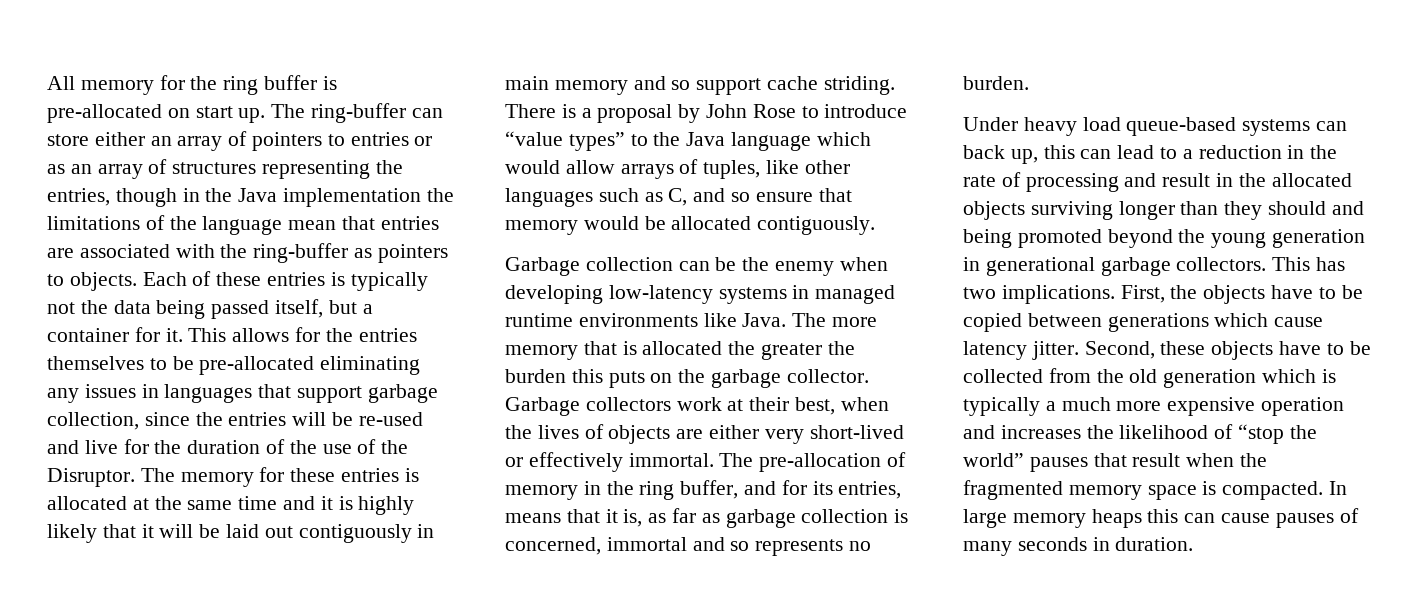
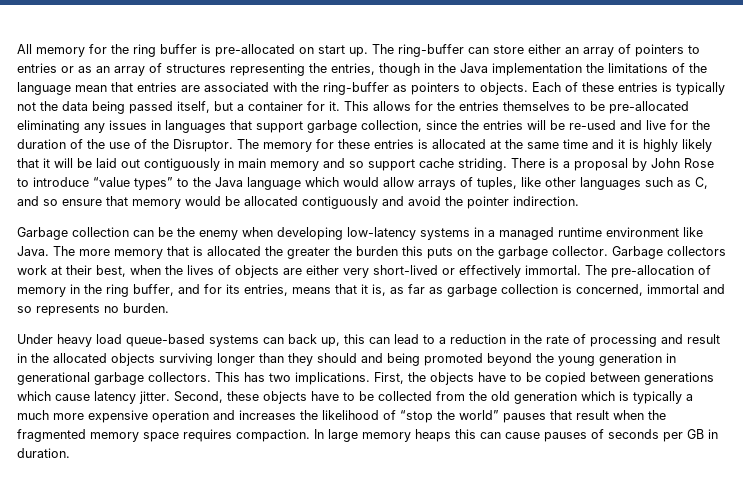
- There is a proposal by John Rose to introduce “value types” to the Java language which would allow arrays of tuples, like other languages such as C, and so ensure that memory would be allocated contiguously.
+ There is a proposal by John Rose to introduce “value types” to the Java language which would allow arrays of tuples, like other languages such as C, and so ensure that memory would be allocated contiguously and avoid the pointer indirection.
- Garbage collection can be the enemy when developing low-latency systems in managed runtime environments like Java.
+ Garbage collection can be the enemy when developing low-latency systems in a managed runtime environment like Java.
- Second, these objects have to be collected from the old generation which is typically a much more expensive operation and increases the likelihood of “stop the world” pauses that result when the fragmented memory space is compacted.
+ Second, these objects have to be collected from the old generation which is typically a much more expensive operation and increases the likelihood of “stop the world” pauses that result when the fragmented memory space requires compaction.
- In large memory heaps this can cause pauses of many seconds in duration.
+ In large memory heaps this can cause pauses of seconds per GB in duration.

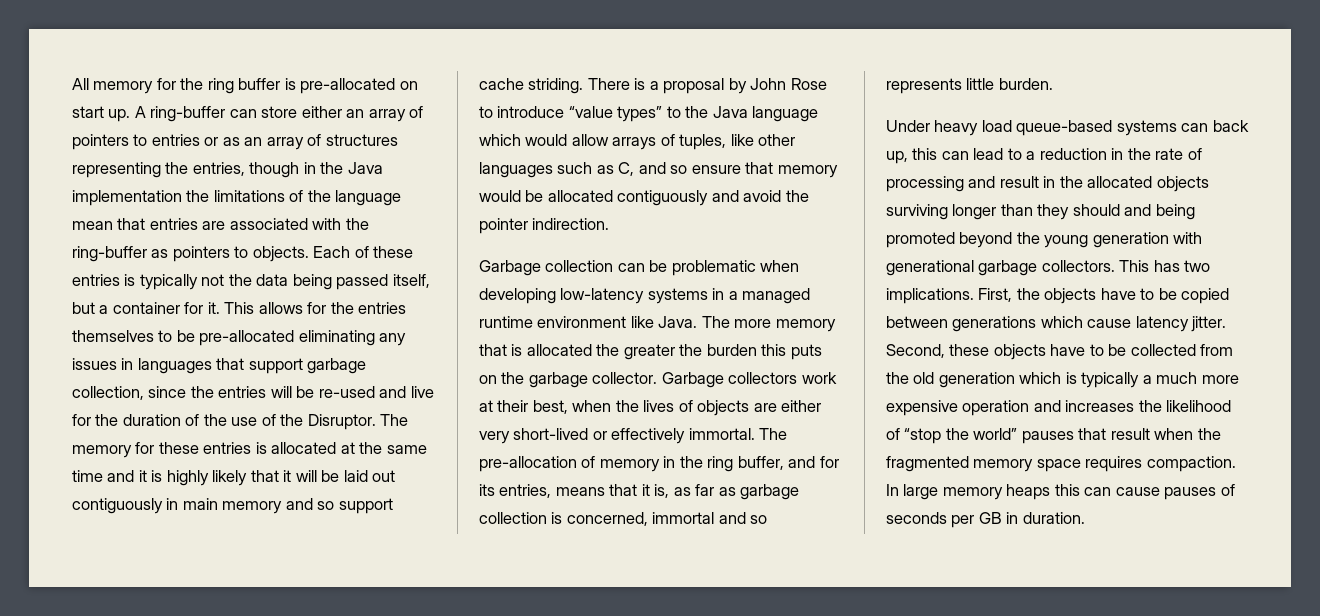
- The ring-buffer can store either an array of pointers to entries or as an array of structures representing the entries, though in the Java implementation the limitations of the language mean that entries are associated with the ring-buffer as pointers to objects.
+ A ring-buffer can store either an array of pointers to entries or as an array of structures representing the entries, though in the Java implementation the limitations of the language mean that entries are associated with the ring-buffer as pointers to objects.
- Garbage collection can be the enemy when developing low-latency systems in a managed runtime environment like Java.
+ Garbage collection can be problematic when developing low-latency systems in a managed runtime environment like Java.
- The pre-allocation of memory in the ring buffer, and for its entries, means that it is, as far as garbage collection is concerned, immortal and so represents no burden.
+ The pre-allocation of memory in the ring buffer, and for its entries, means that it is, as far as garbage collection is concerned, immortal and so represents little burden.
- Under heavy load queue-based systems can back up, this can lead to a reduction in the rate of processing and result in the allocated objects surviving longer than they should and being promoted beyond the young generation in generational garbage collectors.
+ Under heavy load queue-based systems can back up, this can lead to a reduction in the rate of processing and result in the allocated objects surviving longer than they should and being promoted beyond the young generation with generational garbage collectors.

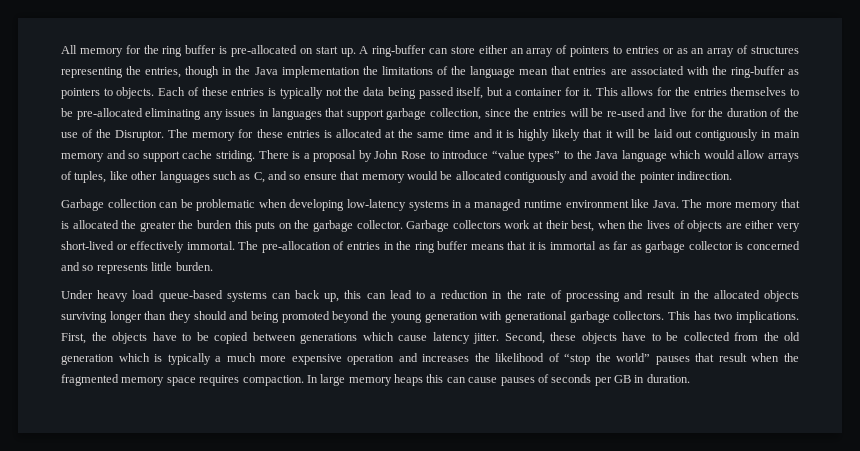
- The pre-allocation of memory in the ring buffer, and for its entries, means that it is, as far as garbage collection is concerned, immortal and so represents little burden.
+ The pre-allocation of entries in the ring buffer means that it is immortal as far as garbage collector is concerned and so represents little burden.

